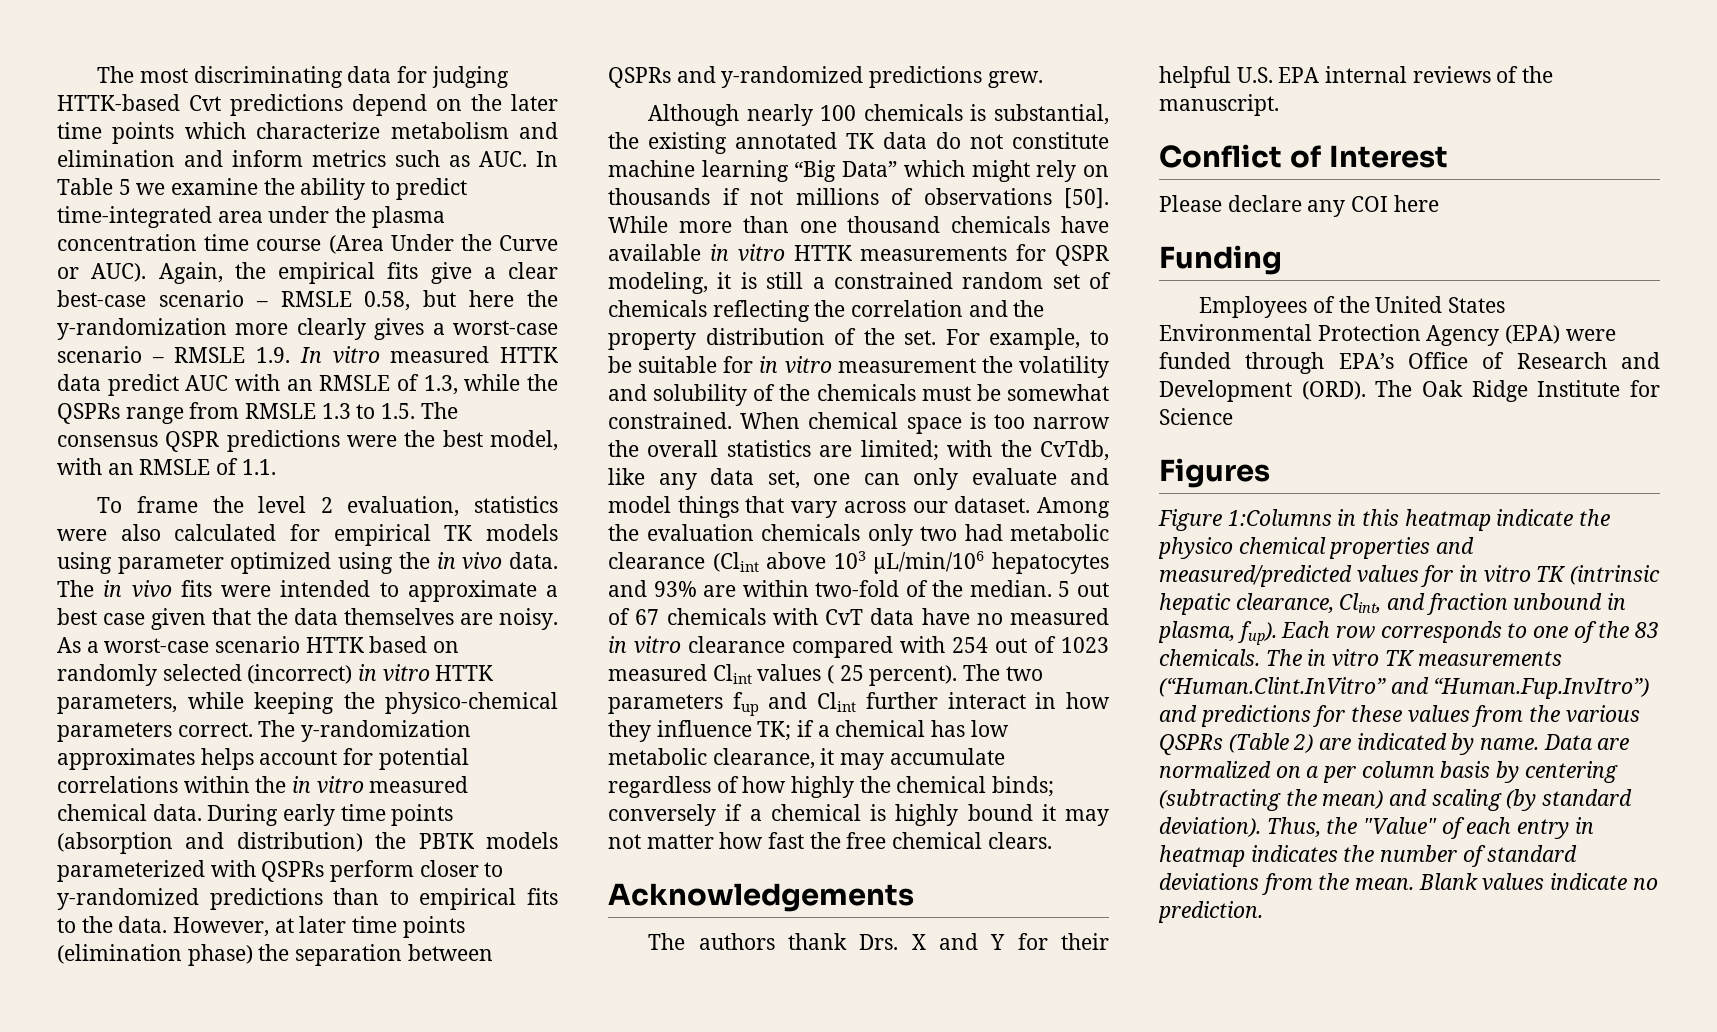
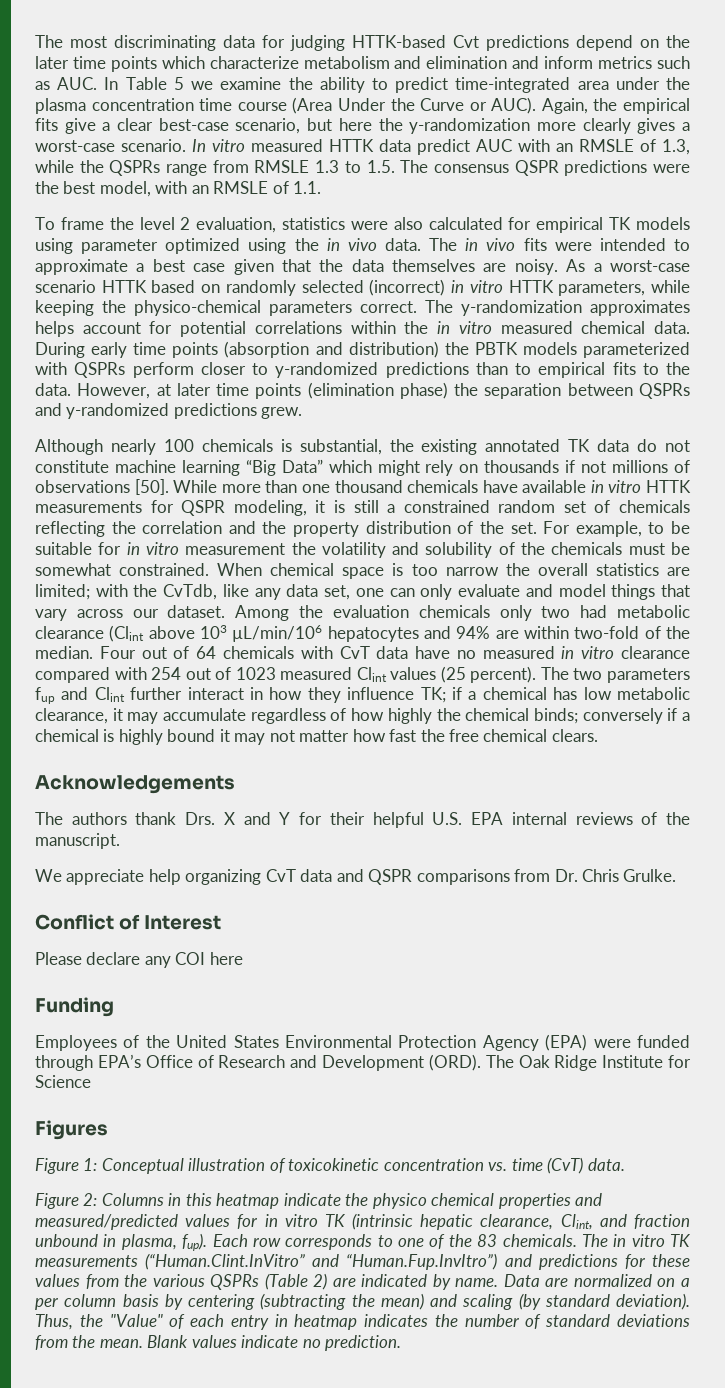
- Again, the empirical fits give a clear best-case scenario – RMSLE 0.58, but here the y-randomization more clearly gives a worst-case scenario – RMSLE 1.9. In vitro measured HTTK data predict AUC with an RMSLE of 1.3, while the QSPRs range from RMSLE 1.3 to 1.5. The consensus QSPR predictions were the best model, with an RMSLE of 1.1.
+ Again, the empirical fits give a clear best-case scenario, but here the y-randomization more clearly gives a worst-case scenario. In vitro measured HTTK data predict AUC with an RMSLE of 1.3, while the QSPRs range from RMSLE 1.3 to 1.5. The consensus QSPR predictions were the best model, with an RMSLE of 1.1.
- Among the evaluation chemicals only two had metabolic clearance (Clint above 103 µL/min/106 hepatocytes and 93% are within two-fold of the median.
+ Among the evaluation chemicals only two had metabolic clearance (Clint above 103 µL/min/106 hepatocytes and 94% are within two-fold of the median.
- 5 out of 67 chemicals with CvT data have no measured in vitro clearance compared with 254 out of 1023 measured Clint values ( 25 percent).
+ Four out of 64 chemicals with CvT data have no measured in vitro clearance compared with 254 out of 1023 measured Clint values (25 percent).
+ We appreciate help organizing CvT data and QSPR comparisons from Dr. Chris Grulke.
- Figure 1:Columns in this heatmap indicate the physico chemical properties and measured/predicted values for in vitro TK (intrinsic hepatic clearance, Clint, and fraction unbound in plasma, fup).
+ Figure 1: Conceptual illustration of toxicokinetic concentration vs. time (CvT) data.
+ Figure 2: Columns in this heatmap indicate the physico chemical properties and measured/predicted values for in vitro TK (intrinsic hepatic clearance, Clint, and fraction unbound in plasma, fup).

